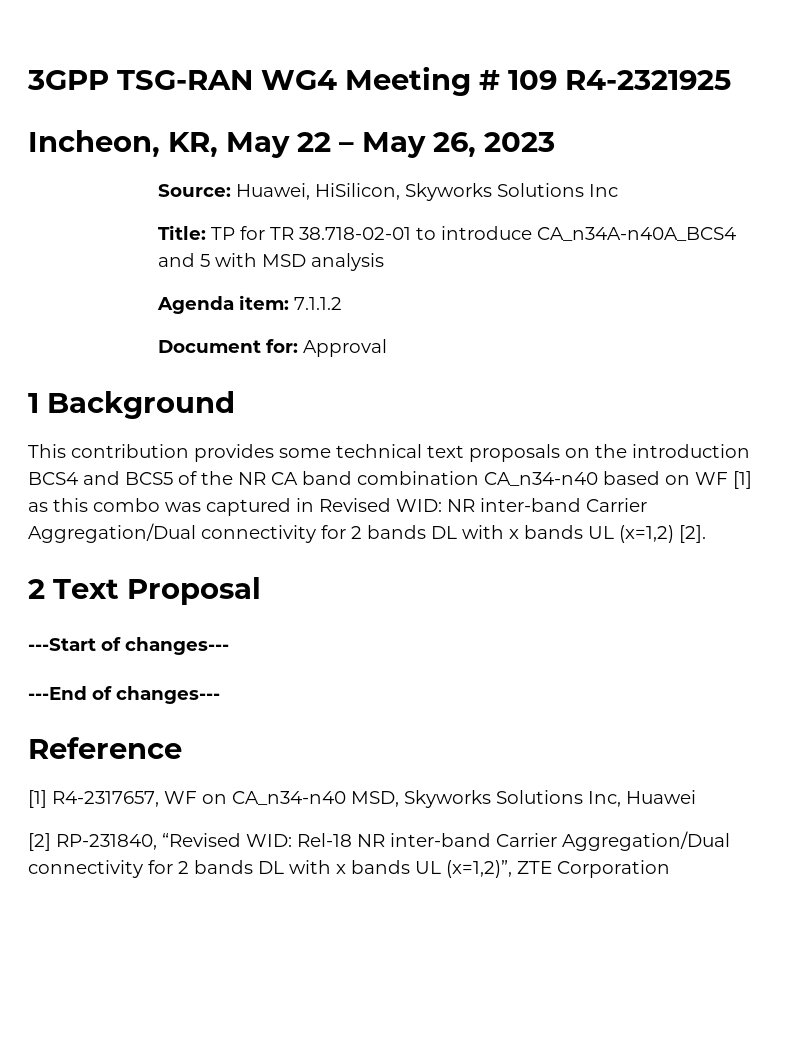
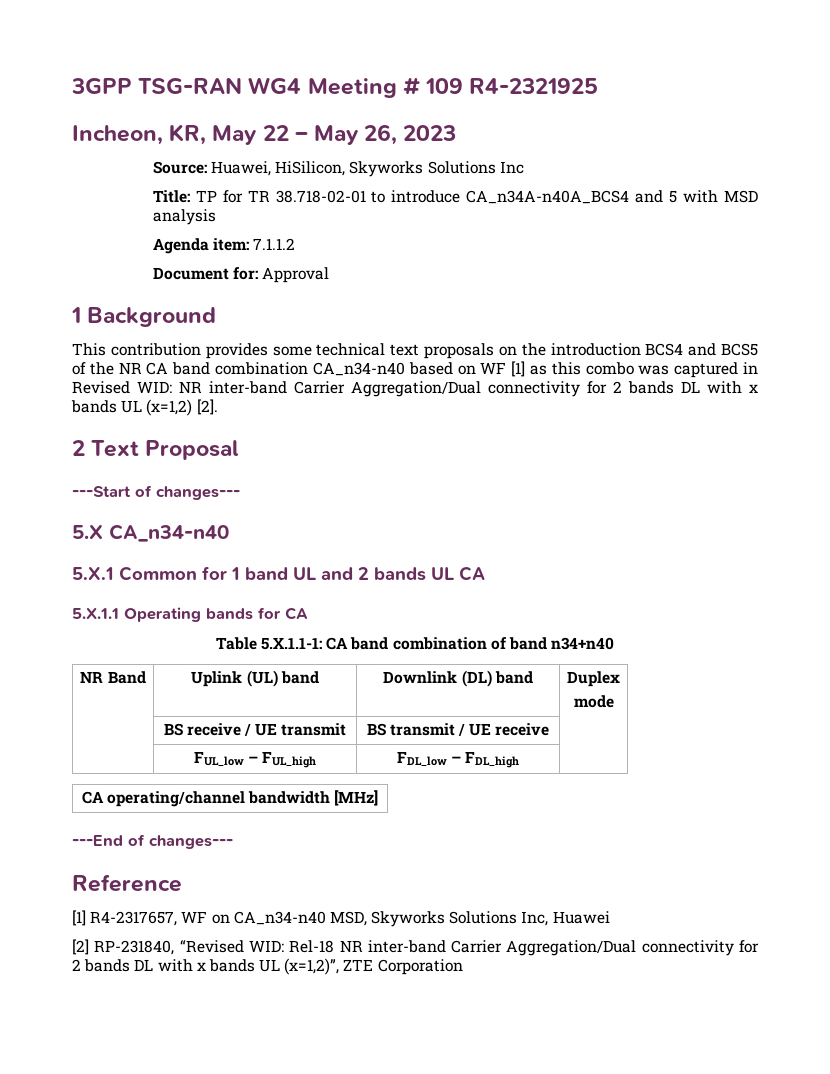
+ 5.X CA_n34-n40
+ 5.X.1 Common for 1 band UL and 2 bands UL CA
+ 5.X.1.1 Operating bands for CA
+ Table 5.X.1.1-1: CA band combination of band n34+n40
+ NR Band | Uplink (UL) band | Downlink (DL) band | Duplex
+ mode
+ | BS receive / UE transmit | BS transmit / UE receive |
+ | FUL_low – FUL_high | FDL_low – FDL_high |
+ CA operating/channel bandwidth [MHz]

